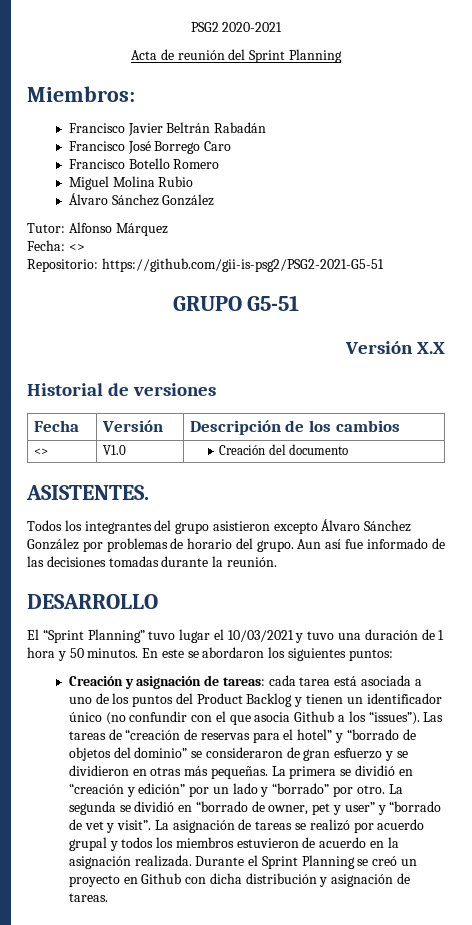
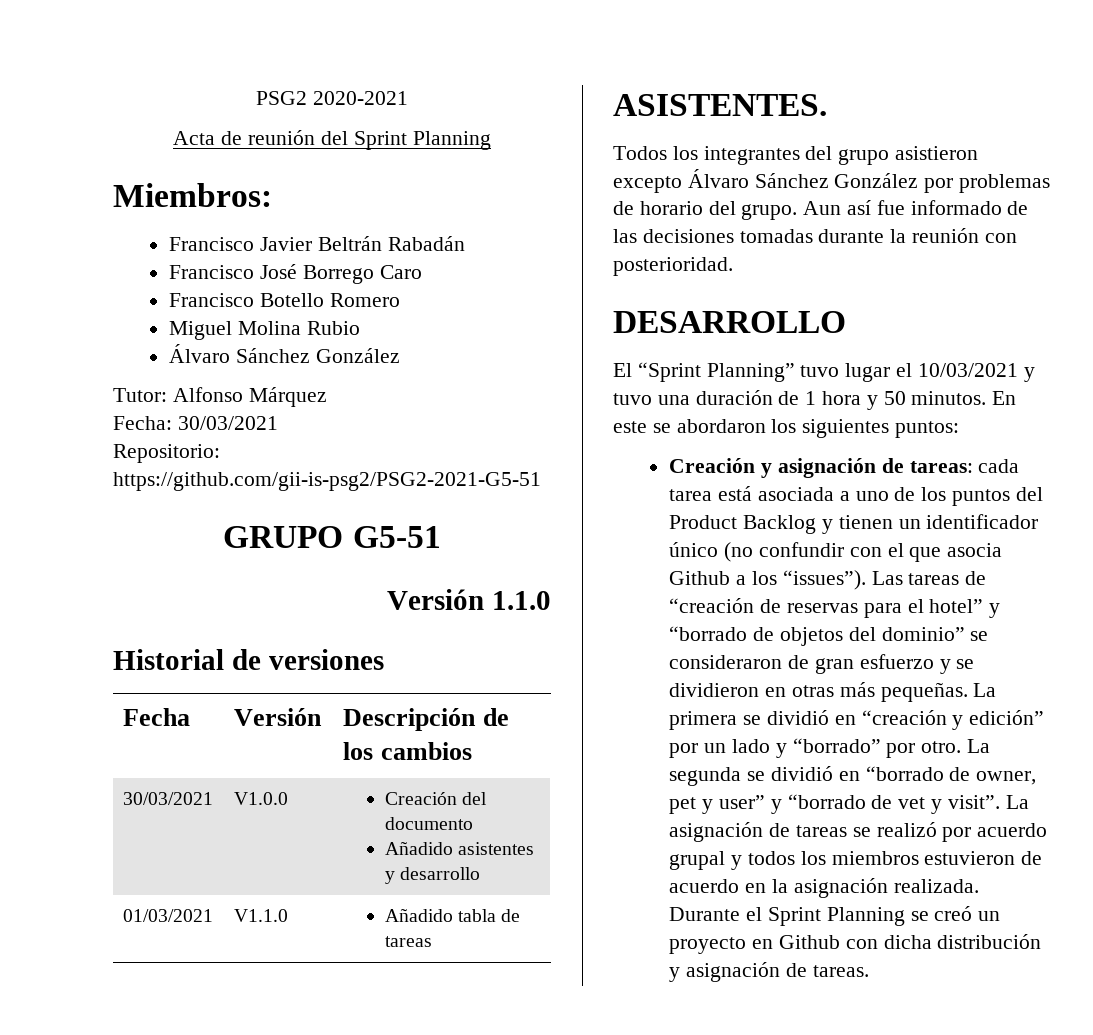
- Fecha: <>
+ Fecha: 30/03/2021
- Versión X.X
+ Versión 1.1.0
- <> | V1.0 | Creación del documento
+ 30/03/2021 | V1.0.0 | Creación del documento
+ Añadido asistentes y desarrollo
+ 01/03/2021 | V1.1.0 | Añadido tabla de tareas
- Aun así fue informado de las decisiones tomadas durante la reunión.
+ Aun así fue informado de las decisiones tomadas durante la reunión con posterioridad.

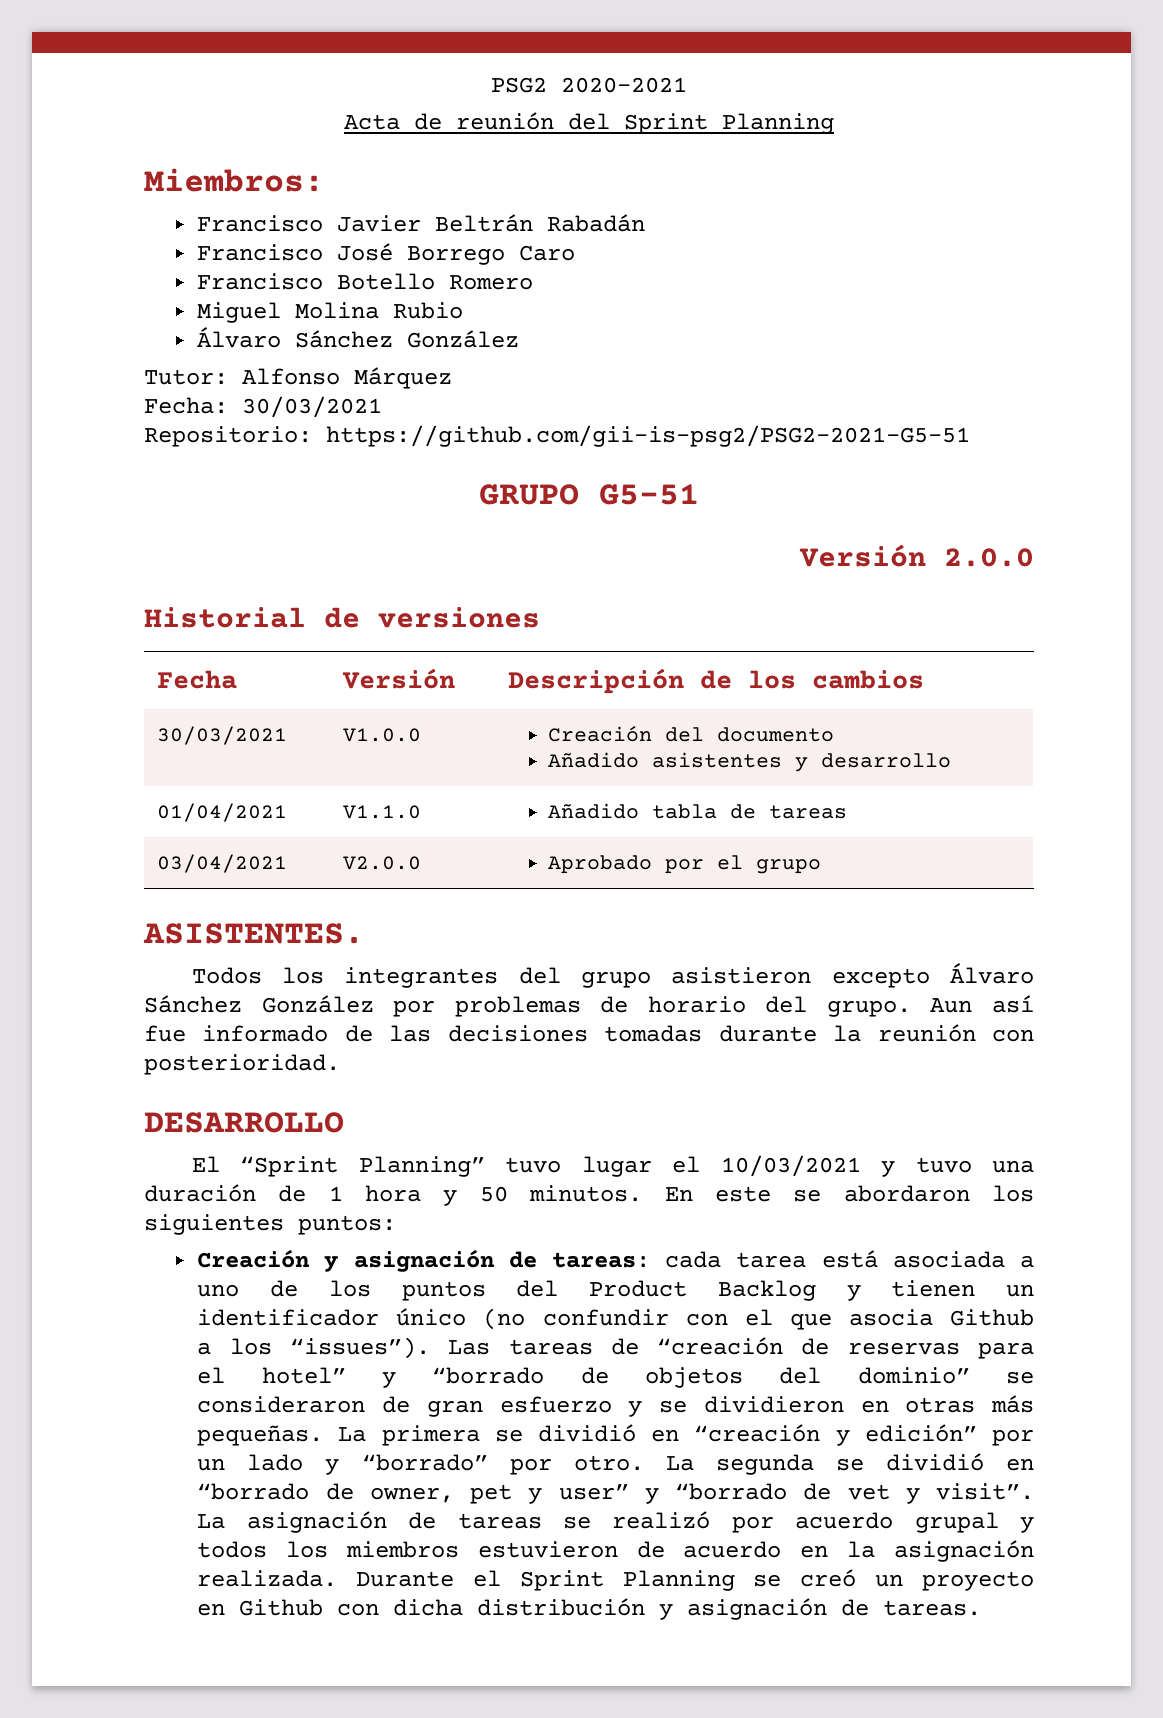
- Versión 1.1.0
+ Versión 2.0.0
- 01/03/2021 | V1.1.0 | Añadido tabla de tareas
+ 01/04/2021 | V1.1.0 | Añadido tabla de tareas
+ 03/04/2021 | V2.0.0 | Aprobado por el grupo

